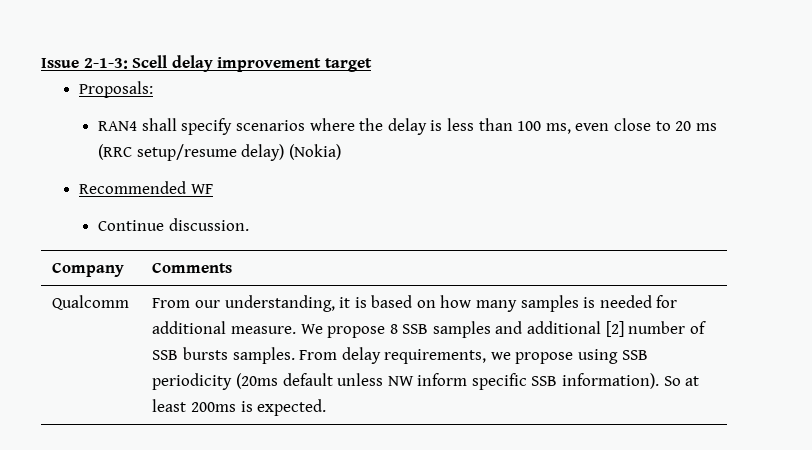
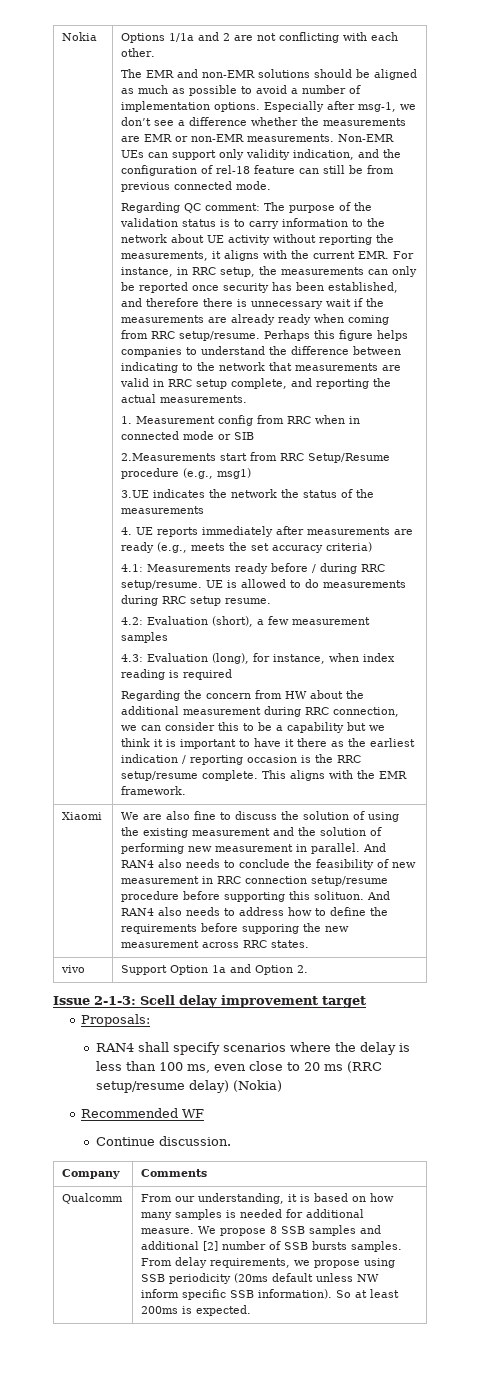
+ Nokia | Options 1/1a and 2 are not conflicting with each other.
+ The EMR and non-EMR solutions should be aligned as much as possible to avoid a number of implementation options. Especially after msg-1, we don’t see a difference whether the measurements are EMR or non-EMR measurements. Non-EMR UEs can support only validity indication, and the configuration of rel-18 feature can still be from previous connected mode.
+ Regarding QC comment: The purpose of the validation status is to carry information to the network about UE activity without reporting the measurements, it aligns with the current EMR. For instance, in RRC setup, the measurements can only be reported once security has been established, and therefore there is unnecessary wait if the measurements are already ready when coming from RRC setup/resume. Perhaps this figure helps companies to understand the difference between indicating to the network that measurements are valid in RRC setup complete, and reporting the actual measurements.
+ 1. Measurement config from RRC when in connected mode or SIB
+ 2.Measurements start from RRC Setup/Resume procedure (e.g., msg1)
+ 3.UE indicates the network the status of the measurements
+ 4. UE reports immediately after measurements are ready (e.g., meets the set accuracy criteria)
+ 4.1: Measurements ready before / during RRC setup/resume. UE is allowed to do measurements during RRC setup resume.
+ 4.2: Evaluation (short), a few measurement samples
+ 4.3: Evaluation (long), for instance, when index reading is required
+ Regarding the concern from HW about the additional measurement during RRC connection, we can consider this to be a capability but we think it is important to have it there as the earliest indication / reporting occasion is the RRC setup/resume complete. This aligns with the EMR framework.
+ Xiaomi | We are also fine to discuss the solution of using the existing measurement and the solution of performing new measurement in parallel. And RAN4 also needs to conclude the feasibility of new measurement in RRC connection setup/resume procedure before supporting this solituon. And RAN4 also needs to address how to define the requirements before supporing the new measurement across RRC states.
+ vivo | Support Option 1a and Option 2.

